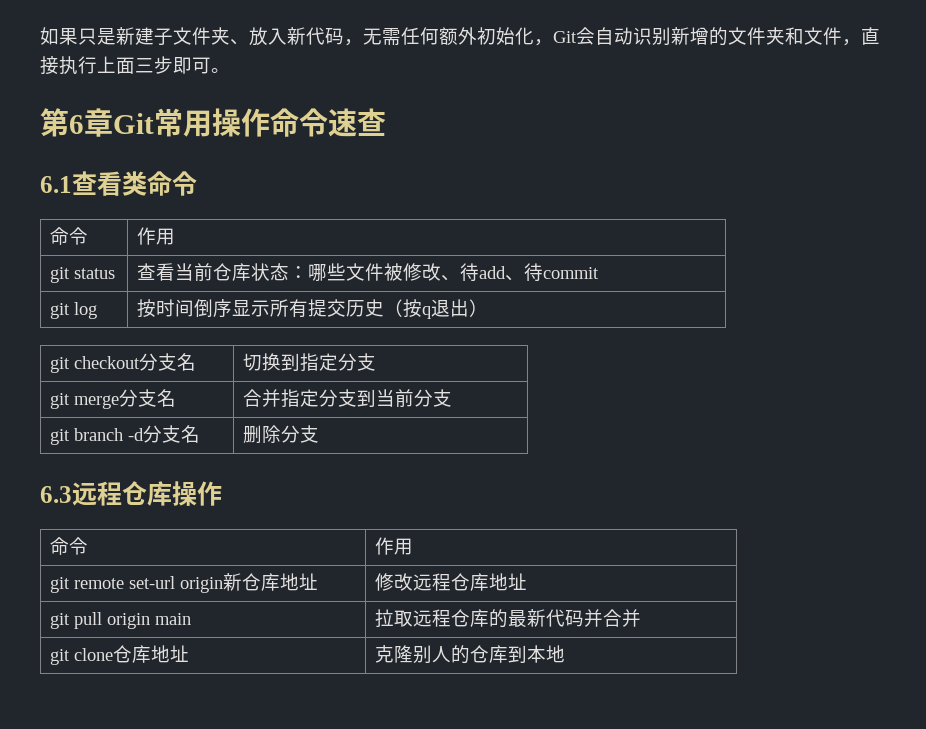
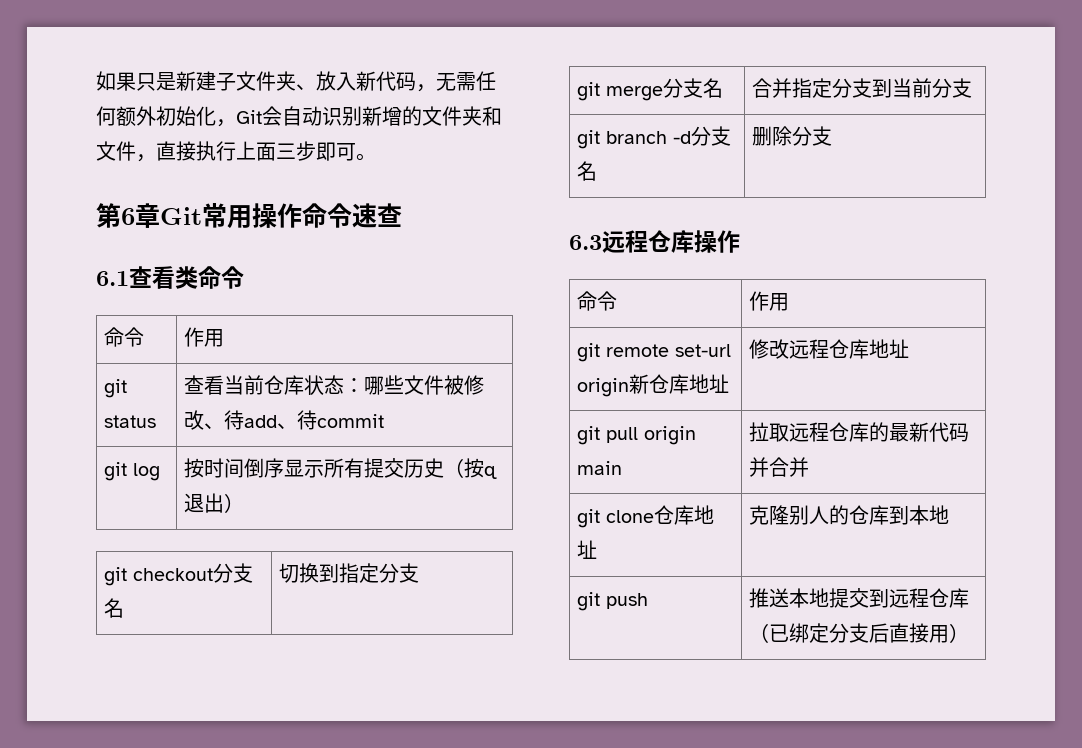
+ git push | 推送本地提交到远程仓库（已绑定分支后直接用）

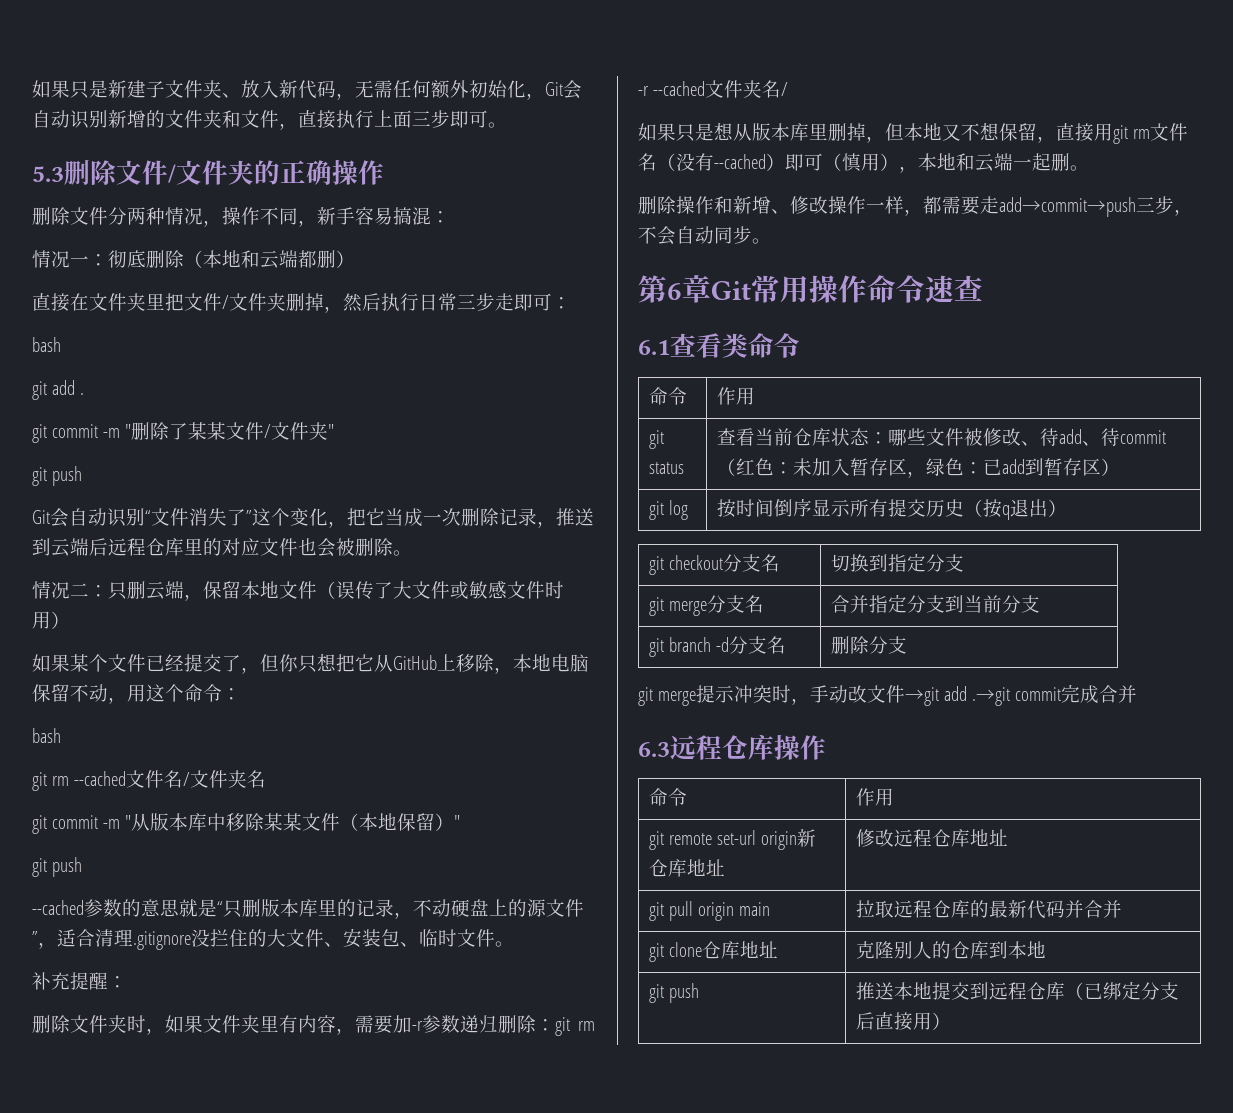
+ 5.3删除文件/文件夹的正确操作
+ 删除文件分两种情况，操作不同，新手容易搞混：
+ 情况一：彻底删除（本地和云端都删）
+ 直接在文件夹里把文件/文件夹删掉，然后执行日常三步走即可：
+ bash
+ git add .
+ git commit -m "删除了某某文件/文件夹"
+ git push
+ Git会自动识别“文件消失了”这个变化，把它当成一次删除记录，推送到云端后远程仓库里的对应文件也会被删除。
+ 情况二：只删云端，保留本地文件（误传了大文件或敏感文件时用）
+ 如果某个文件已经提交了，但你只想把它从GitHub上移除，本地电脑保留不动，用这个命令：
+ bash
+ git rm --cached文件名/文件夹名
+ git commit -m "从版本库中移除某某文件（本地保留）"
+ git push
+ --cached参数的意思就是“只删版本库里的记录，不动硬盘上的源文件”，适合清理.gitignore没拦住的大文件、安装包、临时文件。
+ 补充提醒：
+ 删除文件夹时，如果文件夹里有内容，需要加-r参数递归删除：git rm -r --cached文件夹名/
+ 如果只是想从版本库里删掉，但本地又不想保留，直接用git rm文件名（没有--cached）即可（慎用），本地和云端一起删。
+ 删除操作和新增、修改操作一样，都需要走add→commit→push三步，不会自动同步。
- git status | 查看当前仓库状态：哪些文件被修改、待add、待commit
+ git status | 查看当前仓库状态：哪些文件被修改、待add、待commit（红色：未加入暂存区，绿色：已add到暂存区）
+ git merge提示冲突时，手动改文件→git add .→git commit完成合并

